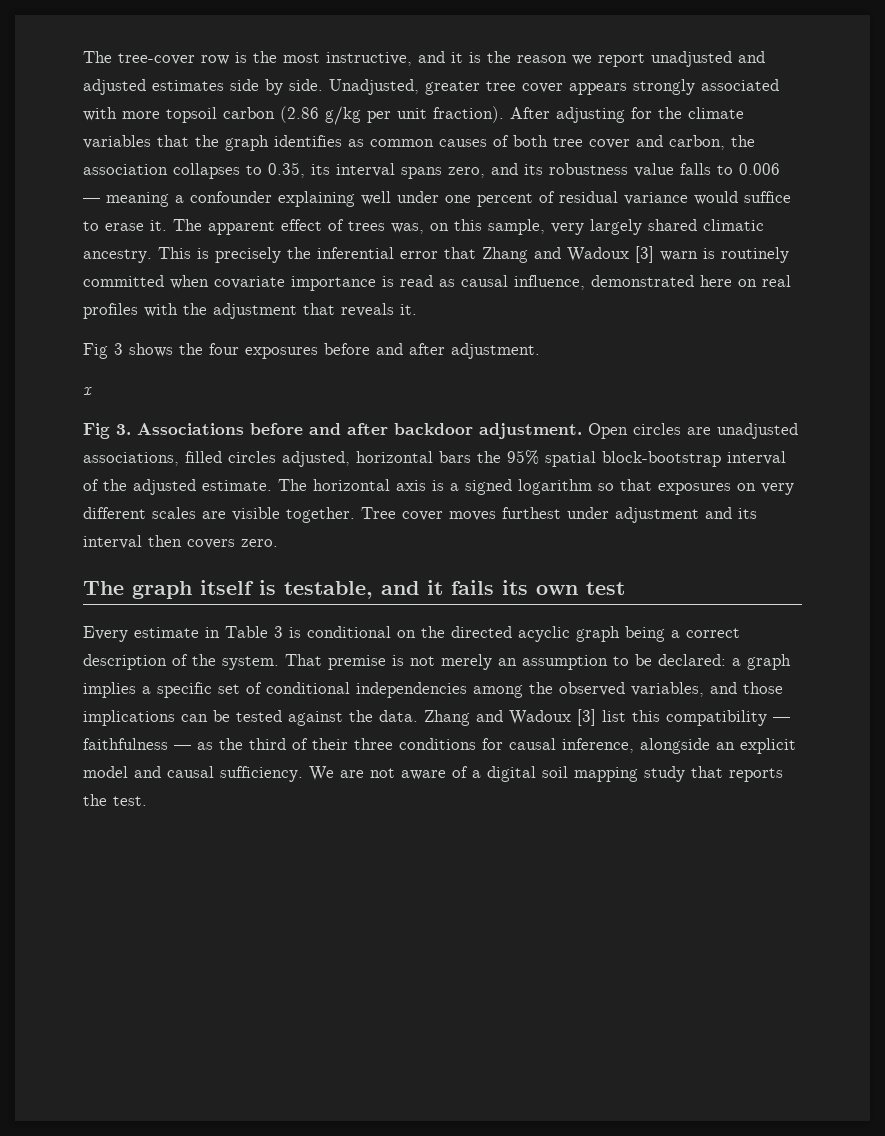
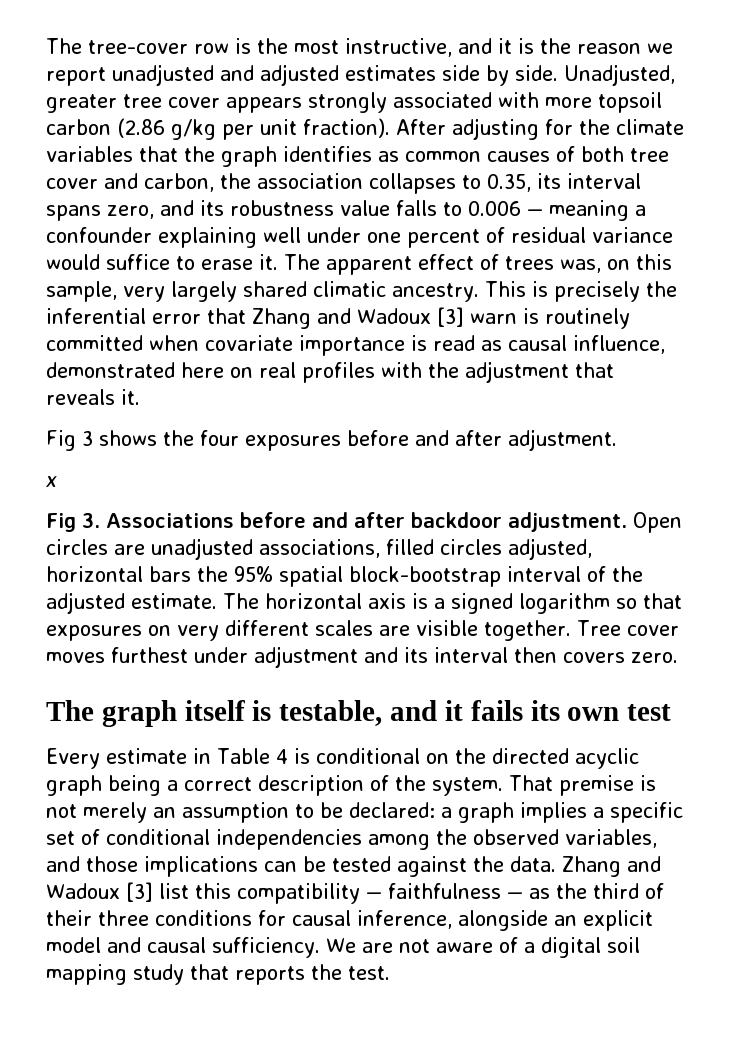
- Every estimate in Table 3 is conditional on the directed acyclic graph being a correct description of the system.
+ Every estimate in Table 4 is conditional on the directed acyclic graph being a correct description of the system.

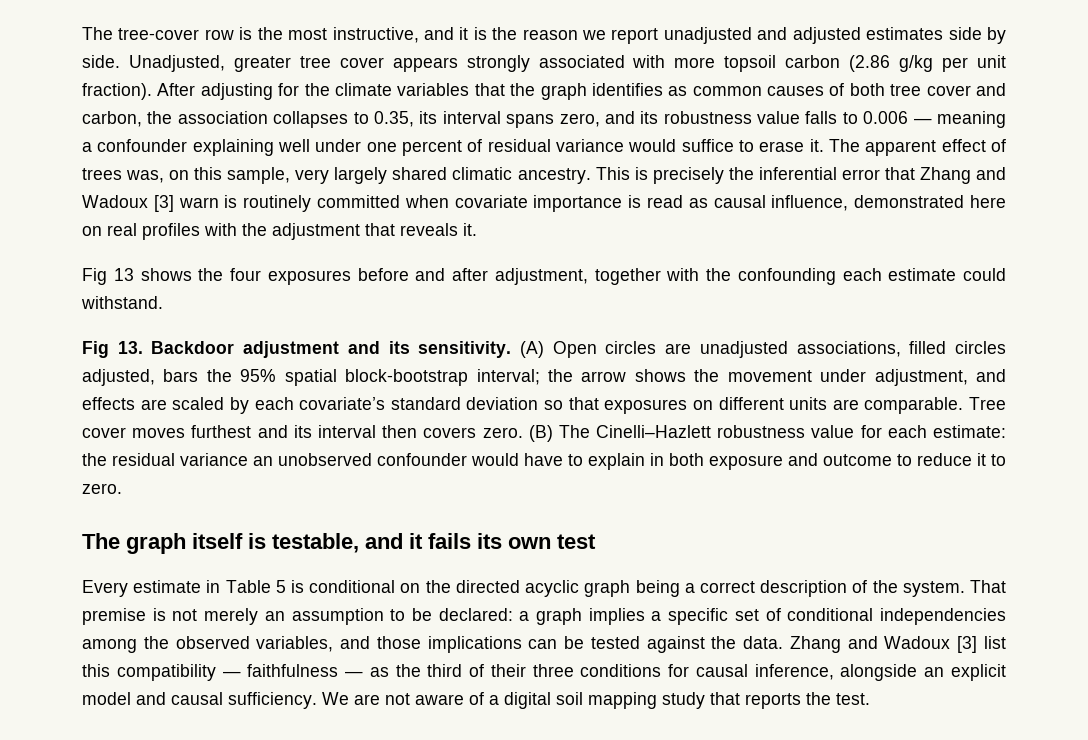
- Fig 3 shows the four exposures before and after adjustment.
- x
- Fig 3. Associations before and after backdoor adjustment. Open circles are unadjusted associations, filled circles adjusted, horizontal bars the 95% spatial block-bootstrap interval of the adjusted estimate. The horizontal axis is a signed logarithm so that exposures on very different scales are visible together.
+ Fig 13 shows the four exposures before and after adjustment, together with the confounding each estimate could withstand.
+ Fig 13. Backdoor adjustment and its sensitivity. (A) Open circles are unadjusted associations, filled circles adjusted, bars the 95% spatial block-bootstrap interval; the arrow shows the movement under adjustment, and effects are scaled by each covariate’s standard deviation so that exposures on different units are comparable.
- Tree cover moves furthest under adjustment and its interval then covers zero.
+ Tree cover moves furthest and its interval then covers zero. (B) The Cinelli–Hazlett robustness value for each estimate: the residual variance an unobserved confounder would have to explain in both exposure and outcome to reduce it to zero.
- Every estimate in Table 4 is conditional on the directed acyclic graph being a correct description of the system.
+ Every estimate in Table 5 is conditional on the directed acyclic graph being a correct description of the system.

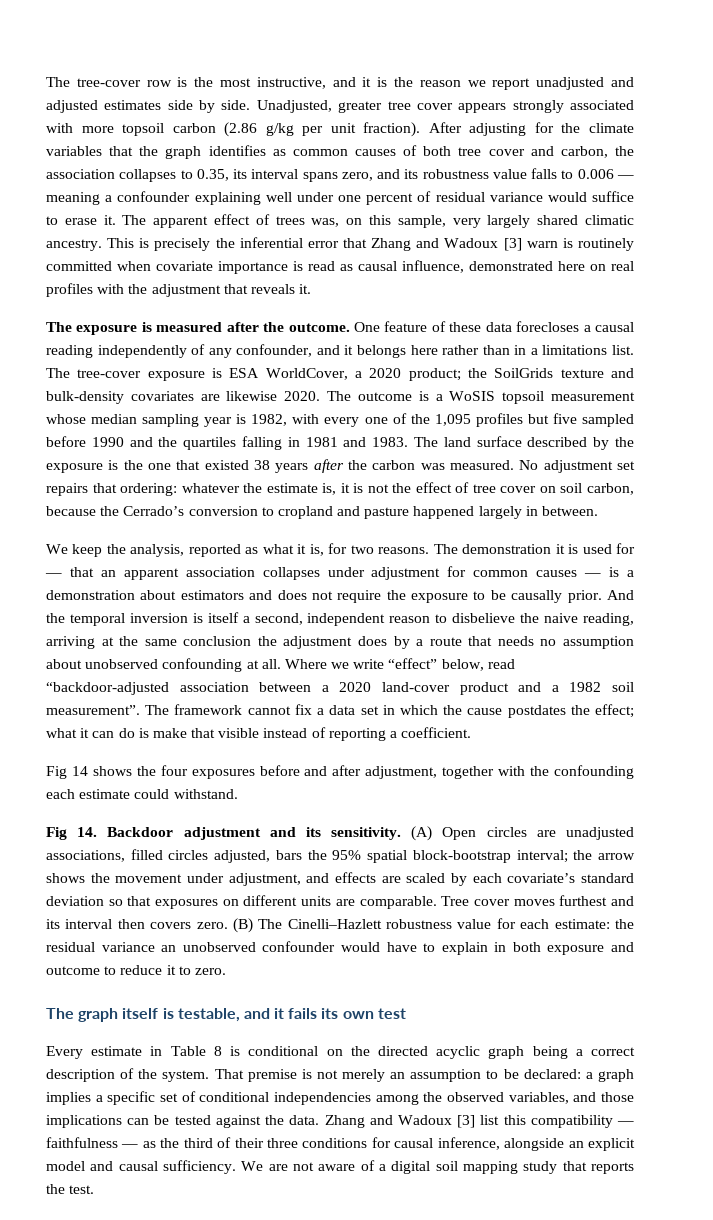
- Fig 13 shows the four exposures before and after adjustment, together with the confounding each estimate could withstand.
+ The exposure is measured after the outcome. One feature of these data forecloses a causal reading independently of any confounder, and it belongs here rather than in a limitations list. The tree-cover exposure is ESA WorldCover, a 2020 product; the SoilGrids texture and bulk-density covariates are likewise 2020. The outcome is a WoSIS topsoil measurement whose median sampling year is 1982, with every one of the 1,095 profiles but five sampled before 1990 and the quartiles falling in 1981 and 1983. The land surface described by the exposure is the one that existed 38 years after the carbon was measured. No adjustment set repairs that ordering: whatever the estimate is, it is not the effect of tree cover on soil carbon, because the Cerrado’s conversion to cropland and pasture happened largely in between.
+ We keep the analysis, reported as what it is, for two reasons. The demonstration it is used for — that an apparent association collapses under adjustment for common causes — is a demonstration about estimators and does not require the exposure to be causally prior. And the temporal inversion is itself a second, independent reason to disbelieve the naive reading, arriving at the same conclusion the adjustment does by a route that needs no assumption about unobserved confounding at all. Where we write “effect” below, read “backdoor-adjusted association between a 2020 land-cover product and a 1982 soil measurement”. The framework cannot fix a data set in which the cause postdates the effect; what it can do is make that visible instead of reporting a coefficient.
+ Fig 14 shows the four exposures before and after adjustment, together with the confounding each estimate could withstand.
- Fig 13. Backdoor adjustment and its sensitivity.
+ Fig 14. Backdoor adjustment and its sensitivity.
- Every estimate in Table 5 is conditional on the directed acyclic graph being a correct description of the system.
+ Every estimate in Table 8 is conditional on the directed acyclic graph being a correct description of the system.

